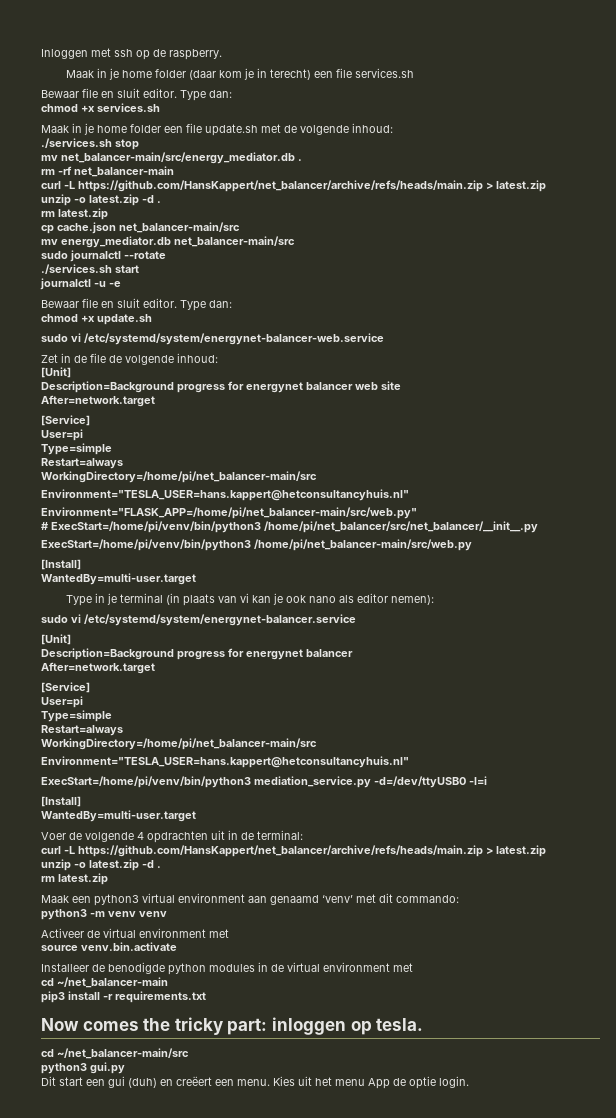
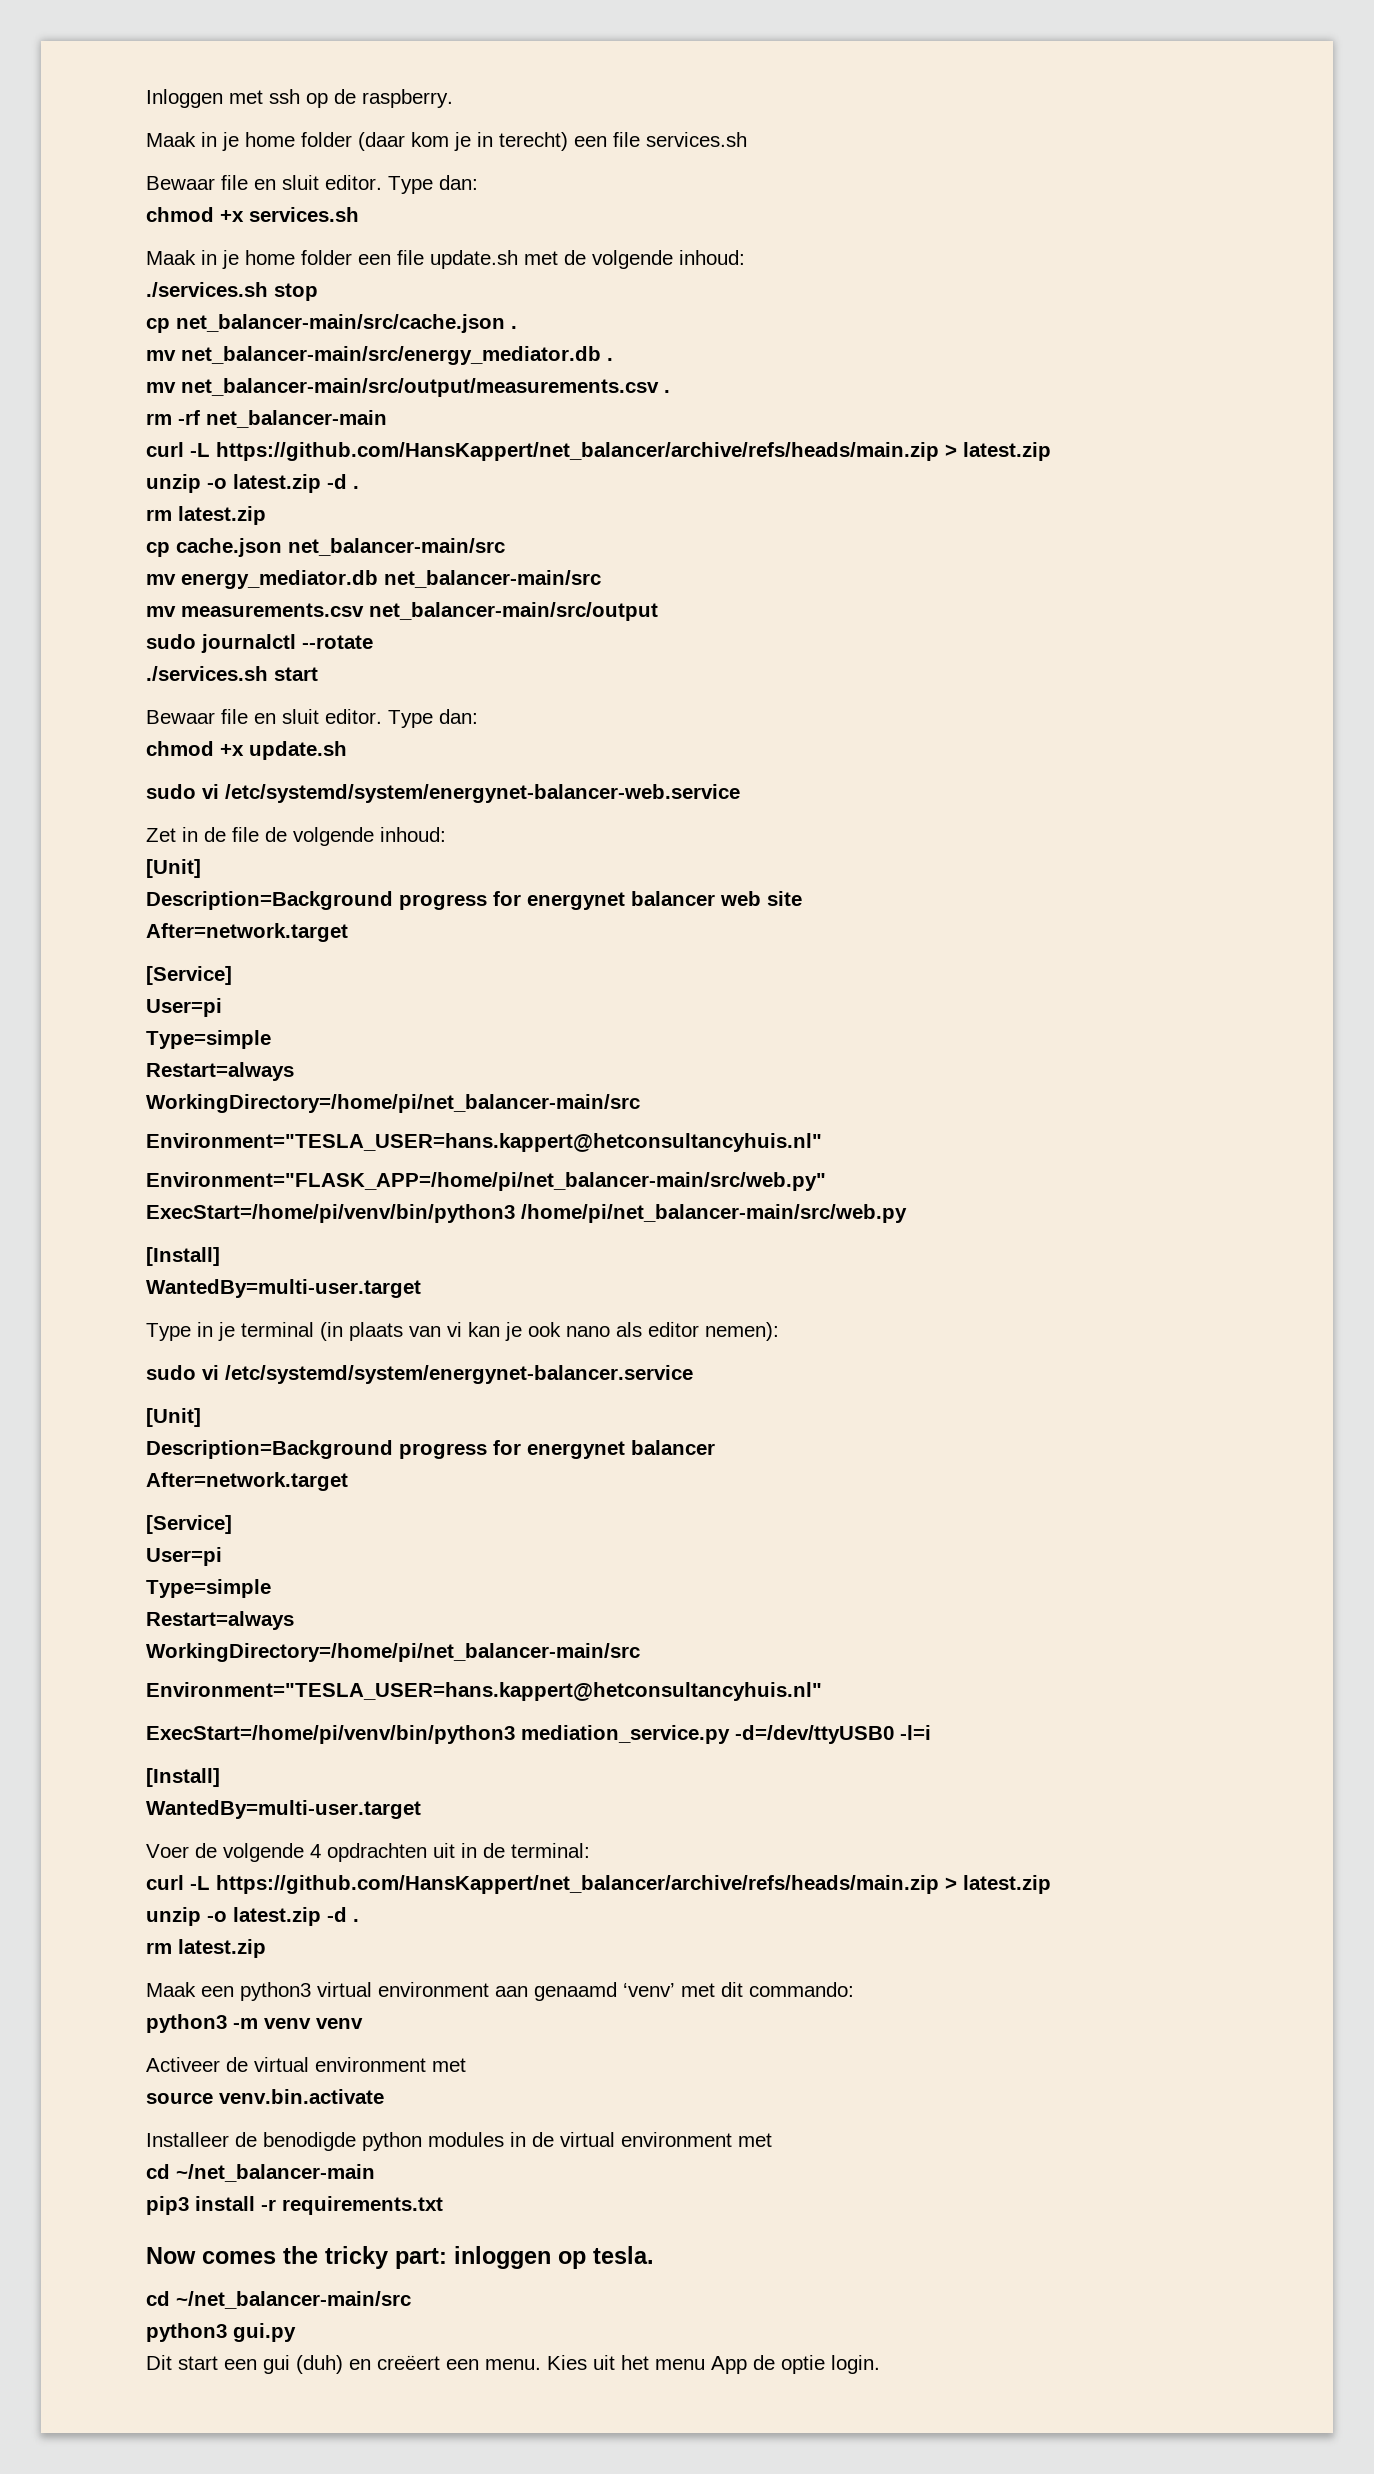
+ cp net_balancer-main/src/cache.json .
+ mv net_balancer-main/src/output/measurements.csv .
+ mv measurements.csv net_balancer-main/src/output
- journalctl -u -e
- # ExecStart=/home/pi/venv/bin/python3 /home/pi/net_balancer/src/net_balancer/__init__.py

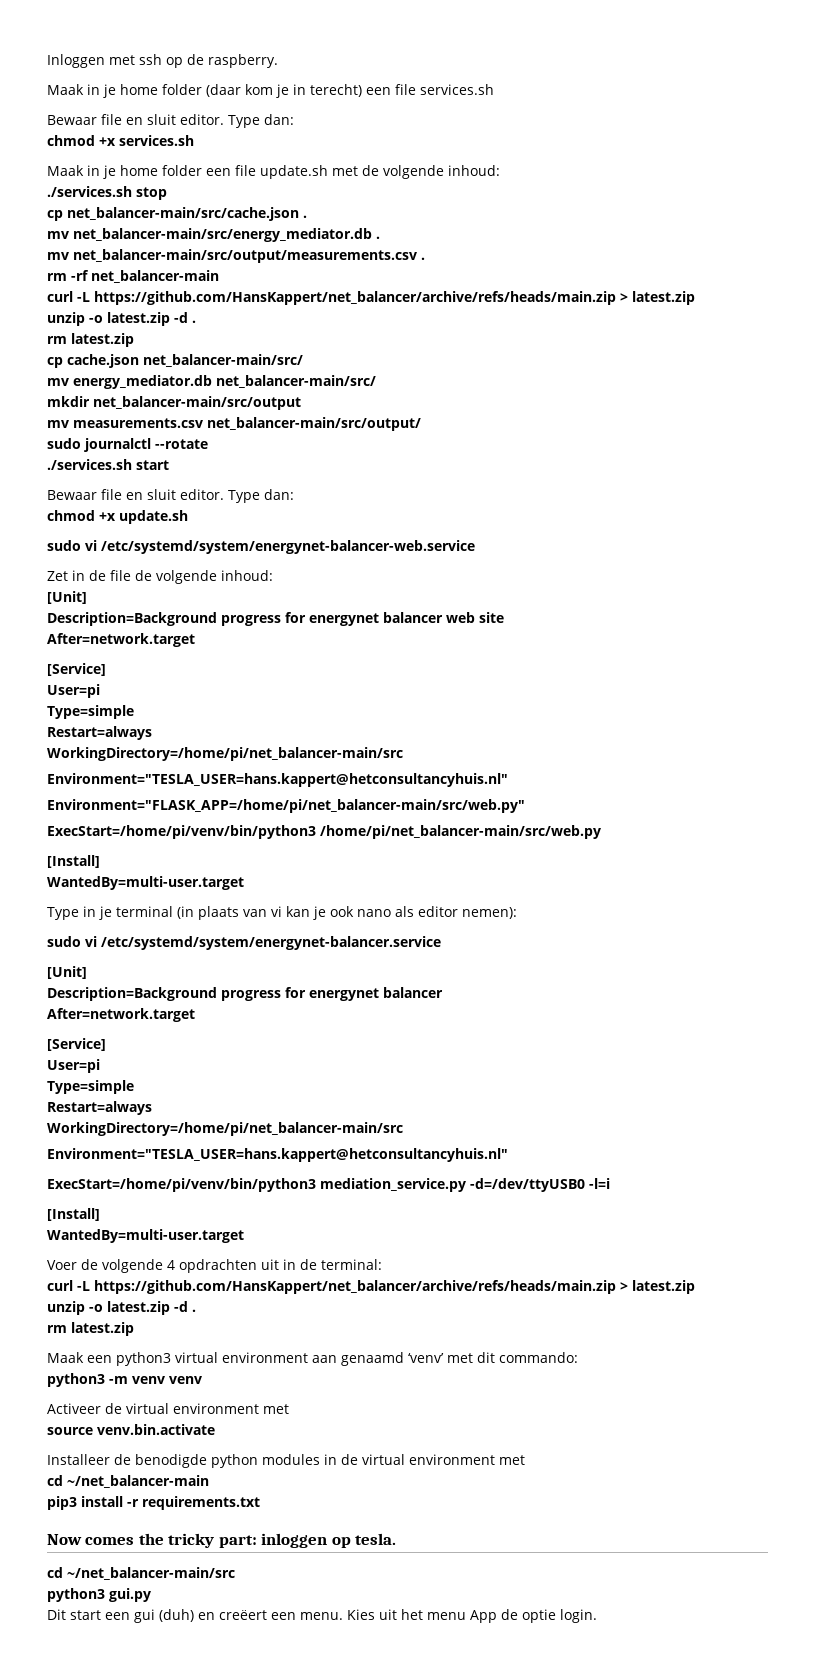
- cp cache.json net_balancer-main/src
+ cp cache.json net_balancer-main/src/
- mv energy_mediator.db net_balancer-main/src
+ mv energy_mediator.db net_balancer-main/src/
+ mkdir net_balancer-main/src/output
- mv measurements.csv net_balancer-main/src/output
+ mv measurements.csv net_balancer-main/src/output/

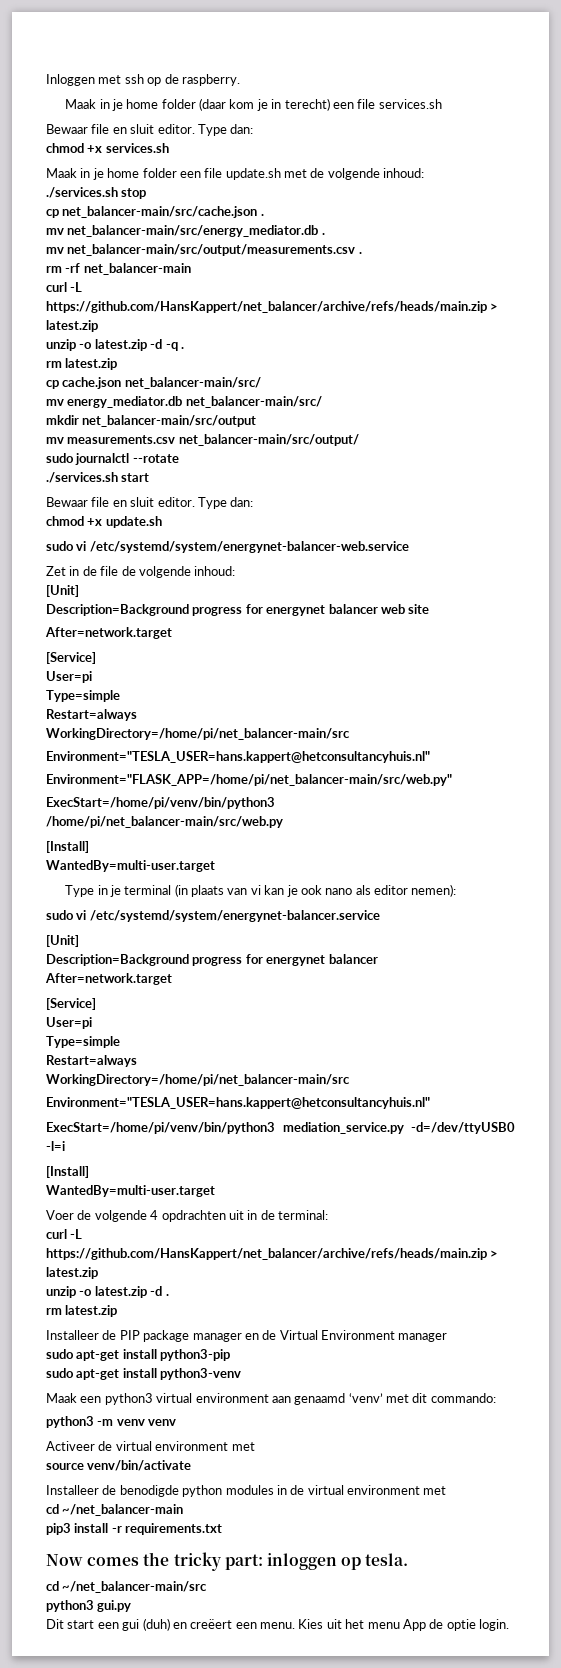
  rm -rf net_balancer-main
  curl -L https://github.com/HansKappert/net_balancer/archive/refs/heads/main.zip > latest.zip
- unzip -o latest.zip -d .
+ unzip -o latest.zip -d -q .
+ Installeer de PIP package manager en de Virtual Environment manager
+ sudo apt-get install python3-pip
+ sudo apt-get install python3-venv
- source venv.bin.activate
+ source venv/bin/activate

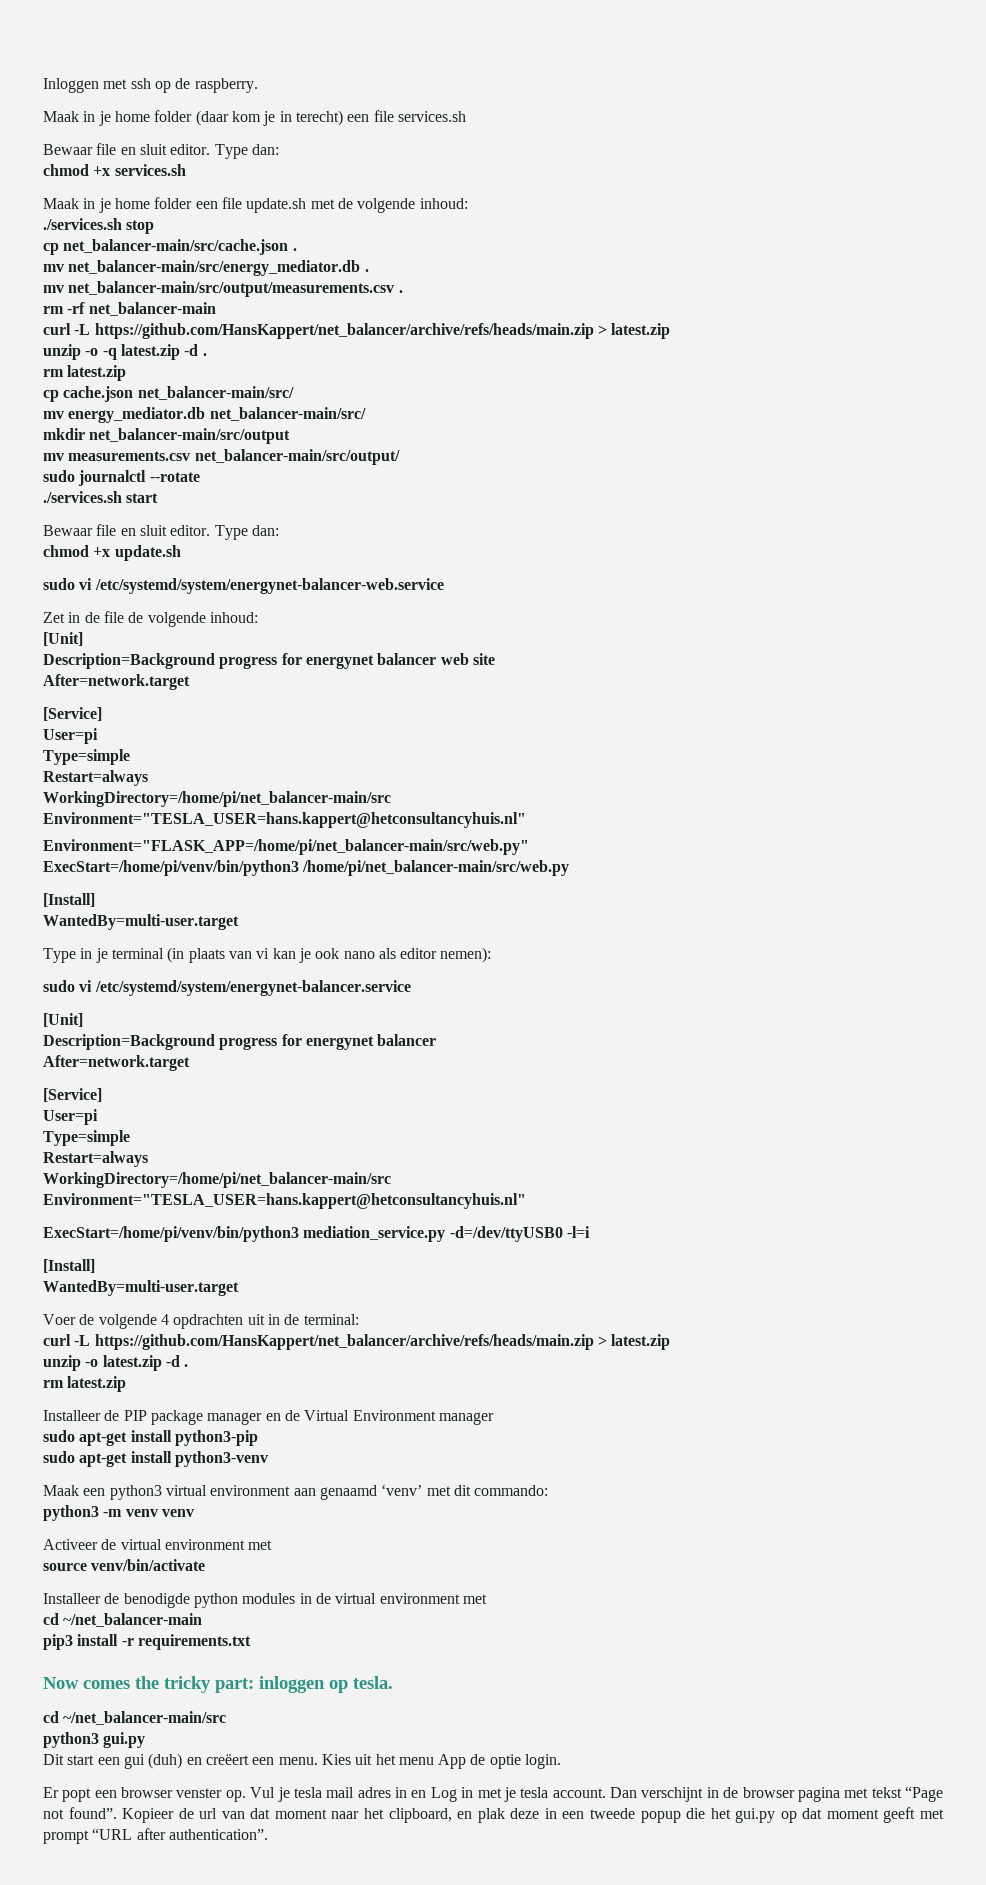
- unzip -o latest.zip -d -q .
+ unzip -o -q latest.zip -d .
+ Er popt een browser venster op. Vul je tesla mail adres in en Log in met je tesla account. Dan verschijnt in de browser pagina met tekst “Page not found”. Kopieer de url van dat moment naar het clipboard, en plak deze in een tweede popup die het gui.py op dat moment geeft met prompt “URL after authentication”.

